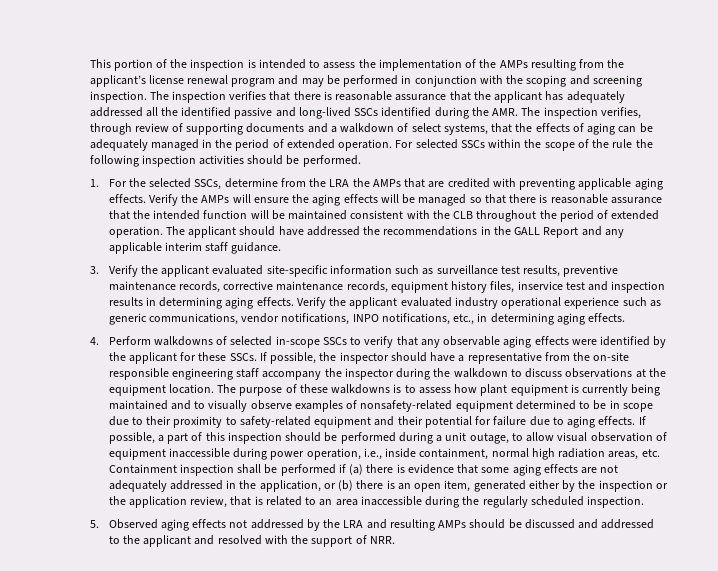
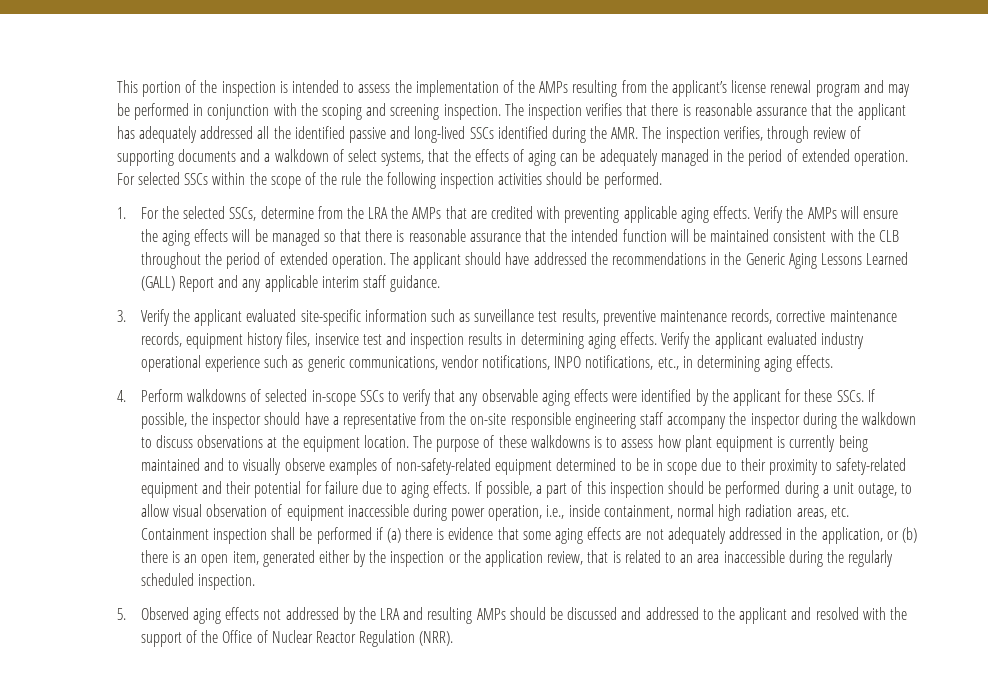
- The applicant should have addressed the recommendations in the GALL Report and any applicable interim staff guidance.
+ The applicant should have addressed the recommendations in the Generic Aging Lessons Learned (GALL) Report and any applicable interim staff guidance.
- The purpose of these walkdowns is to assess how plant equipment is currently being maintained and to visually observe examples of nonsafety-related equipment determined to be in scope due to their proximity to safety-related equipment and their potential for failure due to aging effects.
+ The purpose of these walkdowns is to assess how plant equipment is currently being maintained and to visually observe examples of non-safety-related equipment determined to be in scope due to their proximity to safety-related equipment and their potential for failure due to aging effects.
- 5. Observed aging effects not addressed by the LRA and resulting AMPs should be discussed and addressed to the applicant and resolved with the support of NRR.
+ 5. Observed aging effects not addressed by the LRA and resulting AMPs should be discussed and addressed to the applicant and resolved with the support of the Office of Nuclear Reactor Regulation (NRR).

